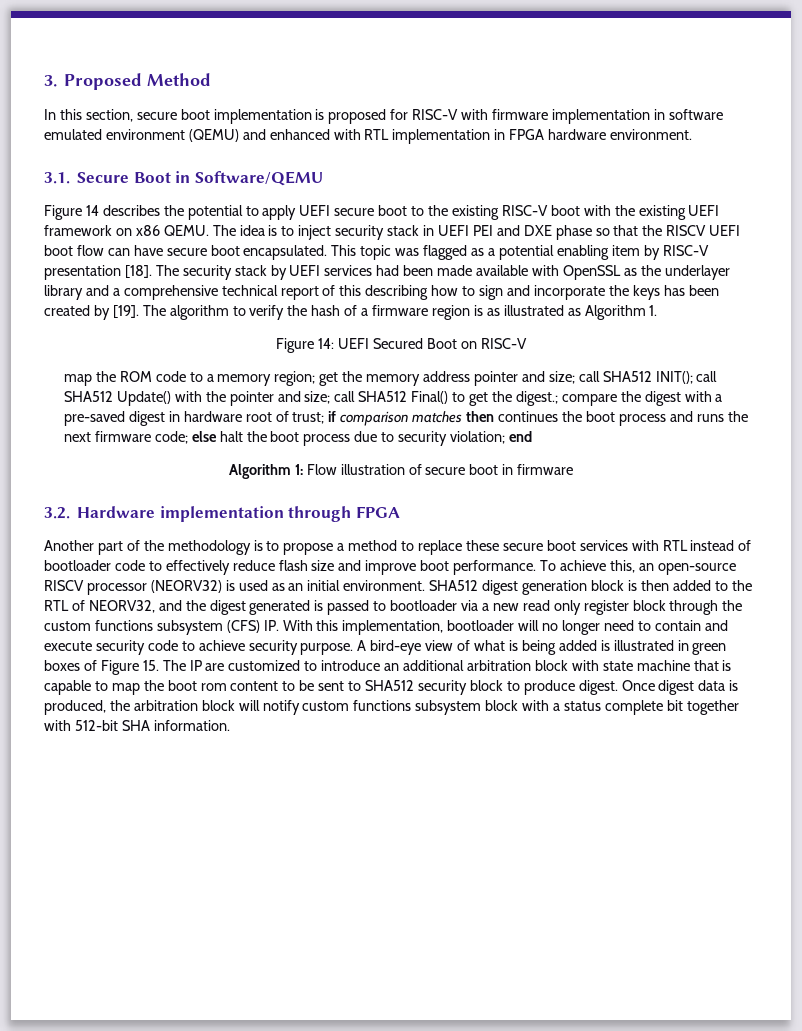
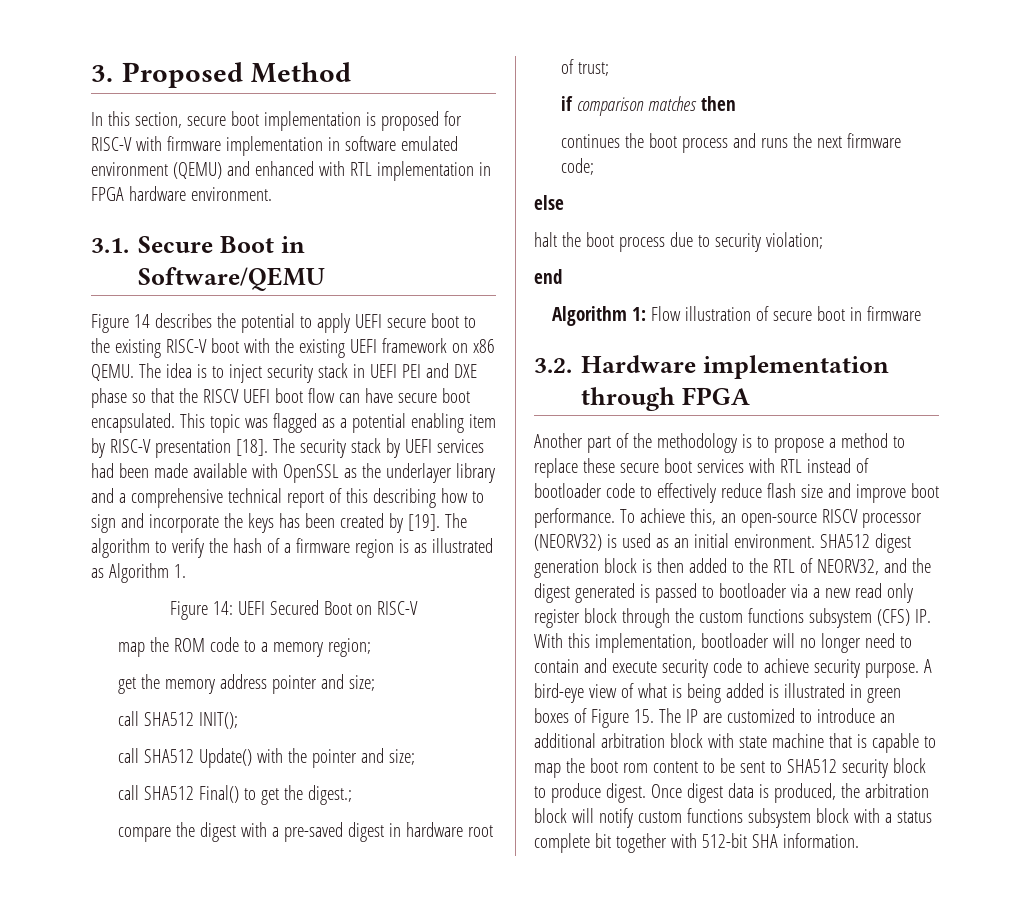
- map the ROM code to a memory region; get the memory address pointer and size; call SHA512 INIT(); call SHA512 Update() with the pointer and size; call SHA512 Final() to get the digest.; compare the digest with a pre-saved digest in hardware root of trust; if comparison matches then continues the boot process and runs the next firmware code; else halt the boot process due to security violation; end
+ map the ROM code to a memory region;
+ get the memory address pointer and size;
+ call SHA512 INIT();
+ call SHA512 Update() with the pointer and size;
+ call SHA512 Final() to get the digest.;
+ compare the digest with a pre-saved digest in hardware root of trust;
+ if comparison matches then
+ continues the boot process and runs the next firmware code;
+ else
+ halt the boot process due to security violation;
+ end

